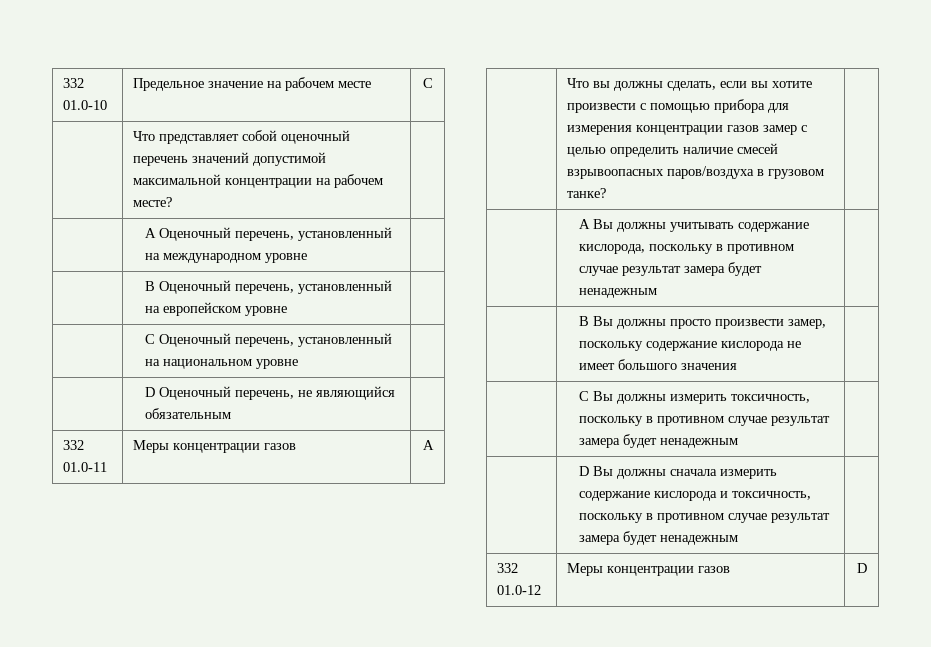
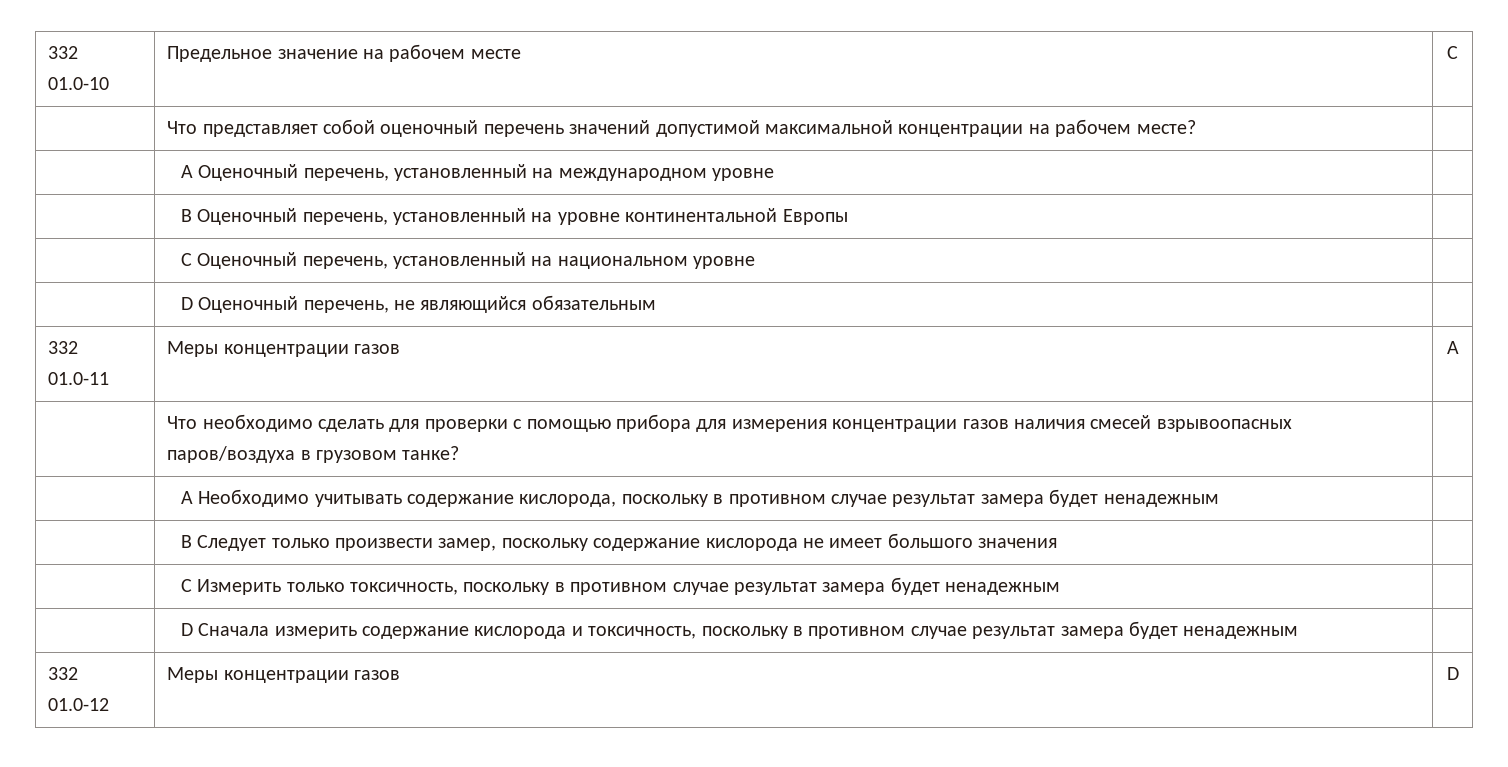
- | B Оценочный перечень, установленный на европейском уровне |
+ | B Оценочный перечень, установленный на уровне континентальной Европы |
- | Что вы должны сделать, если вы хотите произвести с помощью прибора для измерения концентрации газов замер с целью определить наличие смесей взрывоопасных паров/воздуха в грузовом танке? |
+ | Что необходимо сделать для проверки с помощью прибора для измерения концентрации газов наличия смесей взрывоопасных паров/воздуха в грузовом танке? |
- | A Вы должны учитывать содержание кислорода, поскольку в противном случае результат замера будет ненадежным |
+ | A Необходимо учитывать содержание кислорода, поскольку в противном случае результат замера будет ненадежным |
- | B Вы должны просто произвести замер, поскольку содержание кислорода не имеет большого значения |
+ | B Следует только произвести замер, поскольку содержание кислорода не имеет большого значения |
- | C Вы должны измерить токсичность, поскольку в противном случае результат замера будет ненадежным |
+ | C Измерить только токсичность, поскольку в противном случае результат замера будет ненадежным |
- | D Вы должны сначала измерить содержание кислорода и токсичность, поскольку в противном случае результат замера будет ненадежным |
+ | D Сначала измерить содержание кислорода и токсичность, поскольку в противном случае результат замера будет ненадежным |

